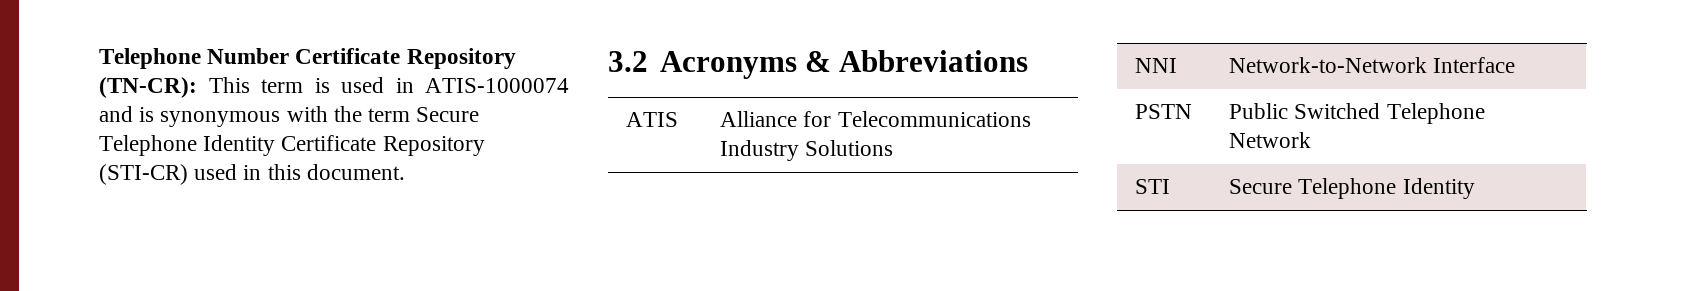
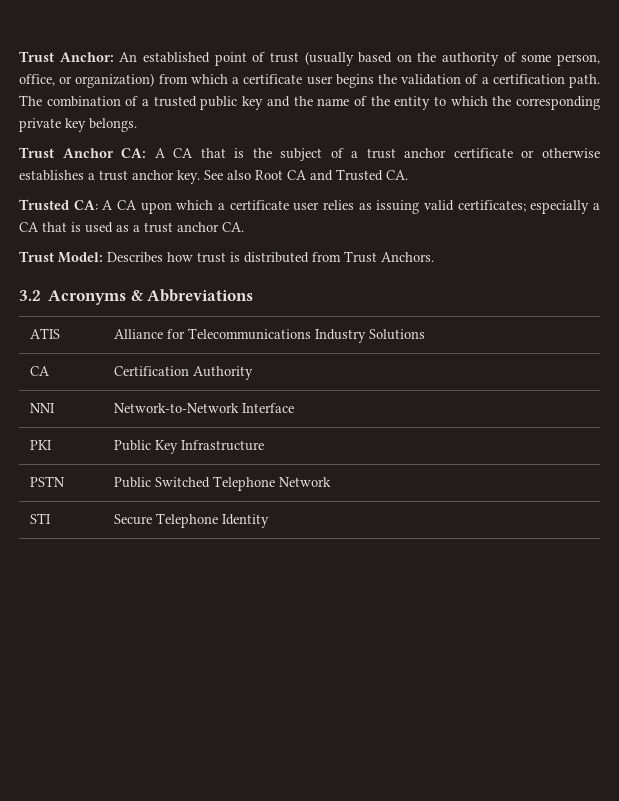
- Telephone Number Certificate Repository (TN-CR): This term is used in ATIS-1000074 and is synonymous with the term Secure Telephone Identity Certificate Repository (STI-CR) used in this document.
+ Trust Anchor: An established point of trust (usually based on the authority of some person, office, or organization) from which a certificate user begins the validation of a certification path. The combination of a trusted public key and the name of the entity to which the corresponding private key belongs.
+ Trust Anchor CA: A CA that is the subject of a trust anchor certificate or otherwise establishes a trust anchor key. See also Root CA and Trusted CA.
+ Trusted CA: A CA upon which a certificate user relies as issuing valid certificates; especially a CA that is used as a trust anchor CA.
+ Trust Model: Describes how trust is distributed from Trust Anchors.
+ CA | Certification Authority
+ PKI | Public Key Infrastructure

